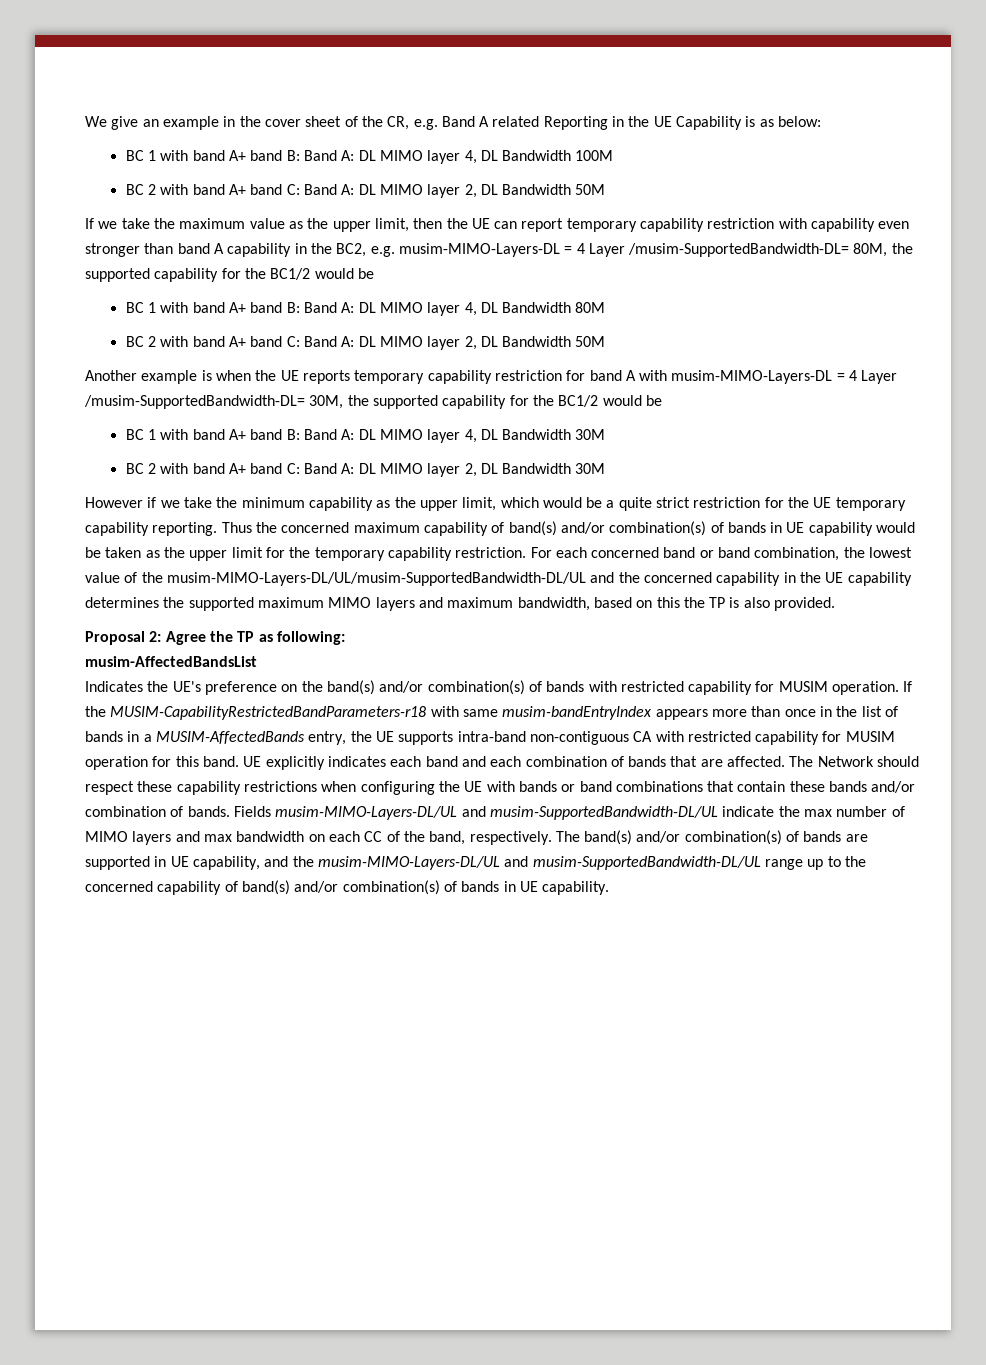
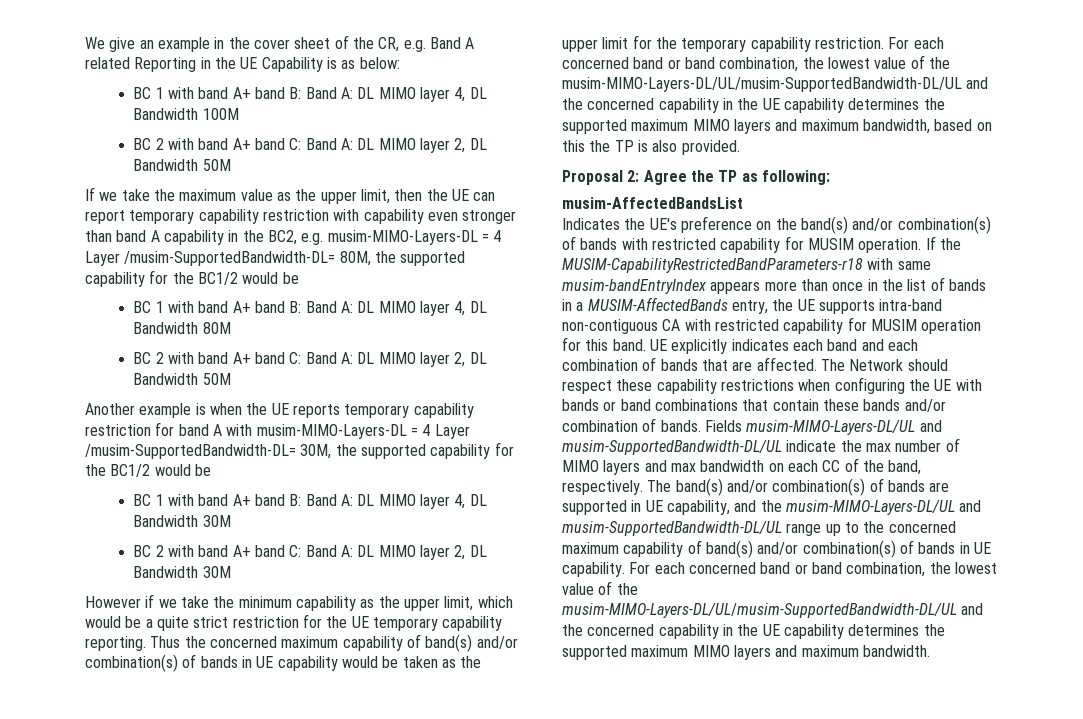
- The band(s) and/or combination(s) of bands are supported in UE capability, and the musim-MIMO-Layers-DL/UL and musim-SupportedBandwidth-DL/UL range up to the concerned capability of band(s) and/or combination(s) of bands in UE capability.
+ The band(s) and/or combination(s) of bands are supported in UE capability, and the musim-MIMO-Layers-DL/UL and musim-SupportedBandwidth-DL/UL range up to the concerned maximum capability of band(s) and/or combination(s) of bands in UE capability.
+ For each concerned band or band combination, the lowest value of the musim-MIMO-Layers-DL/UL/musim-SupportedBandwidth-DL/UL and the concerned capability in the UE capability determines the supported maximum MIMO layers and maximum bandwidth.

